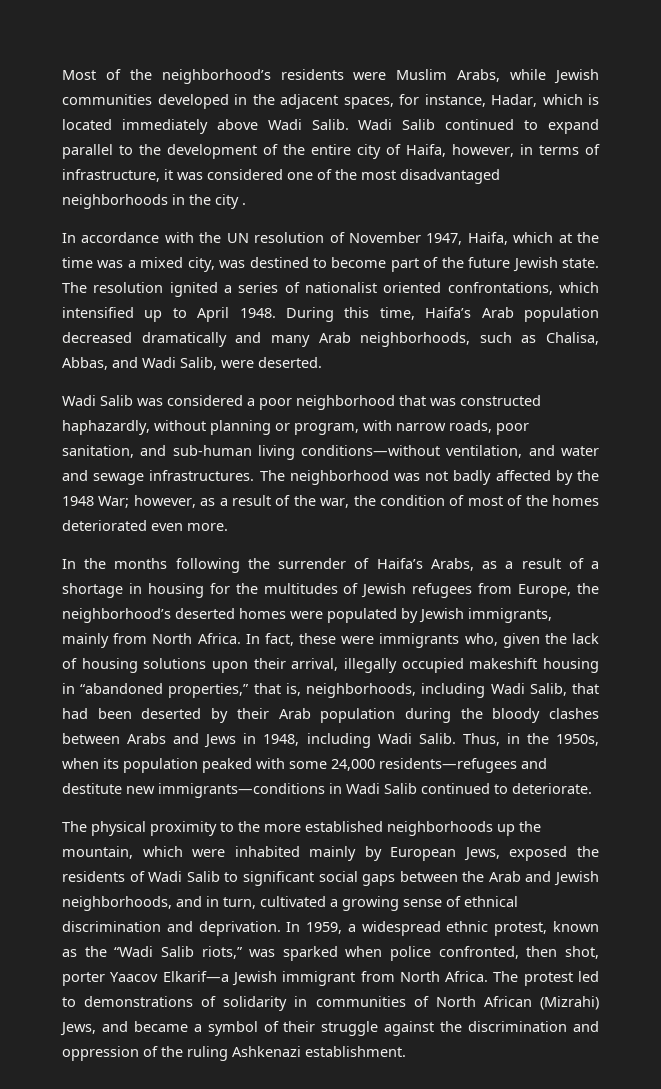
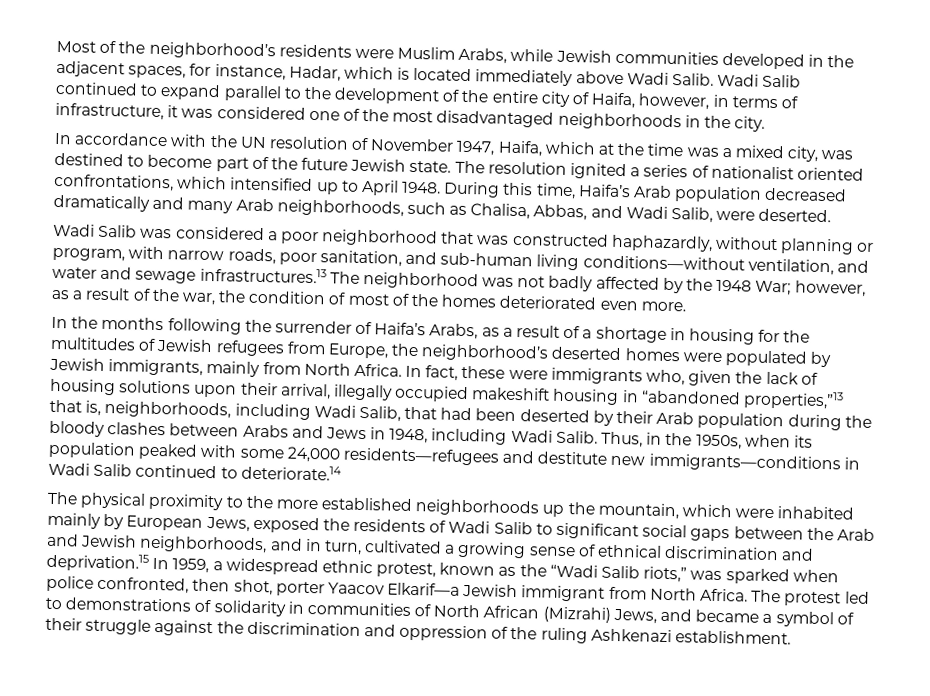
- Wadi Salib continued to expand parallel to the development of the entire city of Haifa, however, in terms of infrastructure, it was considered one of the most disadvantaged neighborhoods in the city .
+ Wadi Salib continued to expand parallel to the development of the entire city of Haifa, however, in terms of infrastructure, it was considered one of the most disadvantaged neighborhoods in the city.
- Wadi Salib was considered a poor neighborhood that was constructed haphazardly, without planning or program, with narrow roads, poor sanitation, and sub-human living conditions—without ventilation, and water and sewage infrastructures. The neighborhood was not badly affected by the 1948 War; however, as a result of the war, the condition of most of the homes deteriorated even more.
+ Wadi Salib was considered a poor neighborhood that was constructed haphazardly, without planning or program, with narrow roads, poor sanitation, and sub-human living conditions—without ventilation, and water and sewage infrastructures.13 The neighborhood was not badly affected by the 1948 War; however, as a result of the war, the condition of most of the homes deteriorated even more.
- In fact, these were immigrants who, given the lack of housing solutions upon their arrival, illegally occupied makeshift housing in “abandoned properties,” that is, neighborhoods, including Wadi Salib, that had been deserted by their Arab population during the bloody clashes between Arabs and Jews in 1948, including Wadi Salib.
+ In fact, these were immigrants who, given the lack of housing solutions upon their arrival, illegally occupied makeshift housing in “abandoned properties,”13 that is, neighborhoods, including Wadi Salib, that had been deserted by their Arab population during the bloody clashes between Arabs and Jews in 1948, including Wadi Salib.
- Thus, in the 1950s, when its population peaked with some 24,000 residents—refugees and destitute new immigrants—conditions in Wadi Salib continued to deteriorate.
+ Thus, in the 1950s, when its population peaked with some 24,000 residents—refugees and destitute new immigrants—conditions in Wadi Salib continued to deteriorate.14
- The physical proximity to the more established neighborhoods up the mountain, which were inhabited mainly by European Jews, exposed the residents of Wadi Salib to significant social gaps between the Arab and Jewish neighborhoods, and in turn, cultivated a growing sense of ethnical discrimination and deprivation. In 1959, a widespread ethnic protest, known as the “Wadi Salib riots,” was sparked when police confronted, then shot, porter Yaacov Elkarif—a Jewish immigrant from North Africa.
+ The physical proximity to the more established neighborhoods up the mountain, which were inhabited mainly by European Jews, exposed the residents of Wadi Salib to significant social gaps between the Arab and Jewish neighborhoods, and in turn, cultivated a growing sense of ethnical discrimination and deprivation.15 In 1959, a widespread ethnic protest, known as the “Wadi Salib riots,” was sparked when police confronted, then shot, porter Yaacov Elkarif—a Jewish immigrant from North Africa.

